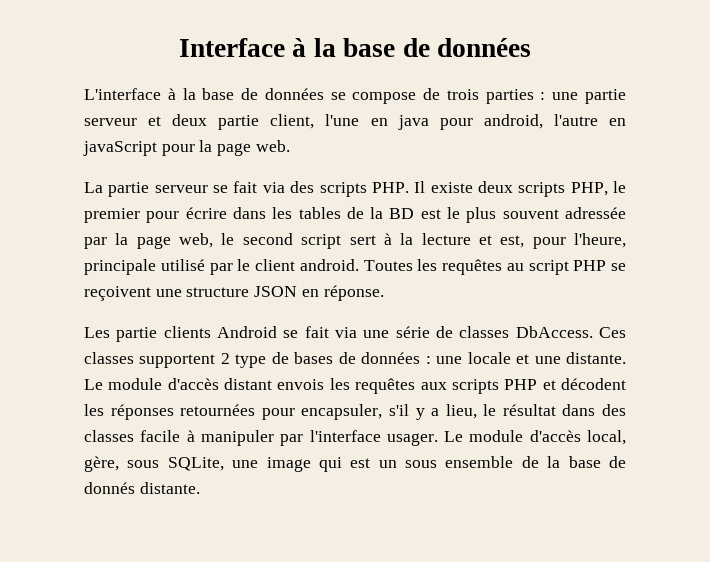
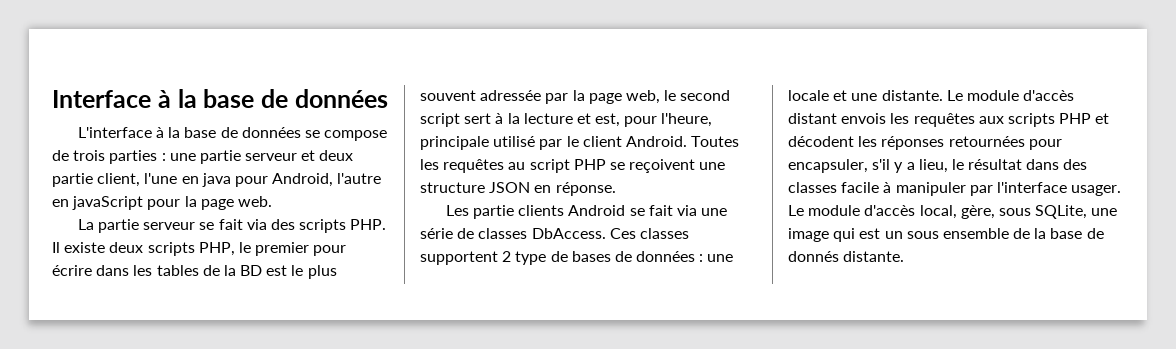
- L'interface à la base de données se compose de trois parties : une partie serveur et deux partie client, l'une en java pour android, l'autre en javaScript pour la page web.
+ L'interface à la base de données se compose de trois parties : une partie serveur et deux partie client, l'une en java pour Android, l'autre en javaScript pour la page web.
- La partie serveur se fait via des scripts PHP. Il existe deux scripts PHP, le premier pour écrire dans les tables de la BD est le plus souvent adressée par la page web, le second script sert à la lecture et est, pour l'heure, principale utilisé par le client android.
+ La partie serveur se fait via des scripts PHP. Il existe deux scripts PHP, le premier pour écrire dans les tables de la BD est le plus souvent adressée par la page web, le second script sert à la lecture et est, pour l'heure, principale utilisé par le client Android.

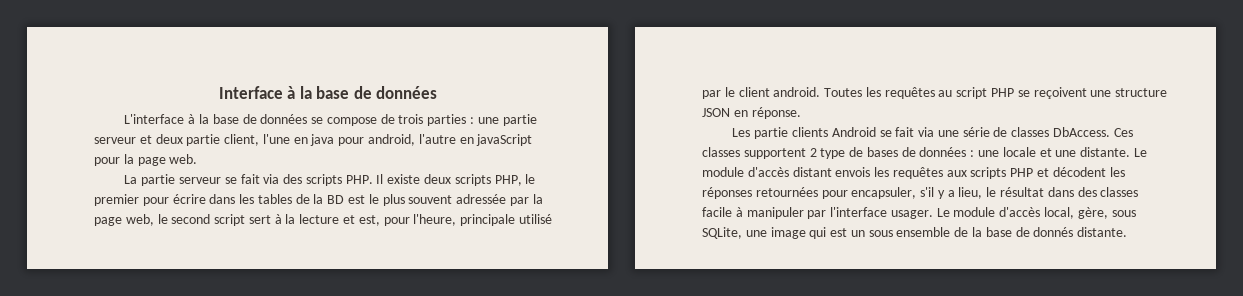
- L'interface à la base de données se compose de trois parties : une partie serveur et deux partie client, l'une en java pour Android, l'autre en javaScript pour la page web.
+ L'interface à la base de données se compose de trois parties : une partie serveur et deux partie client, l'une en java pour android, l'autre en javaScript pour la page web.
- La partie serveur se fait via des scripts PHP. Il existe deux scripts PHP, le premier pour écrire dans les tables de la BD est le plus souvent adressée par la page web, le second script sert à la lecture et est, pour l'heure, principale utilisé par le client Android.
+ La partie serveur se fait via des scripts PHP. Il existe deux scripts PHP, le premier pour écrire dans les tables de la BD est le plus souvent adressée par la page web, le second script sert à la lecture et est, pour l'heure, principale utilisé par le client android.

